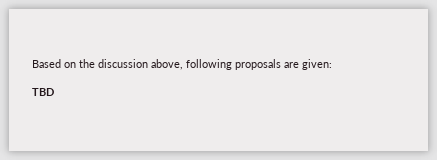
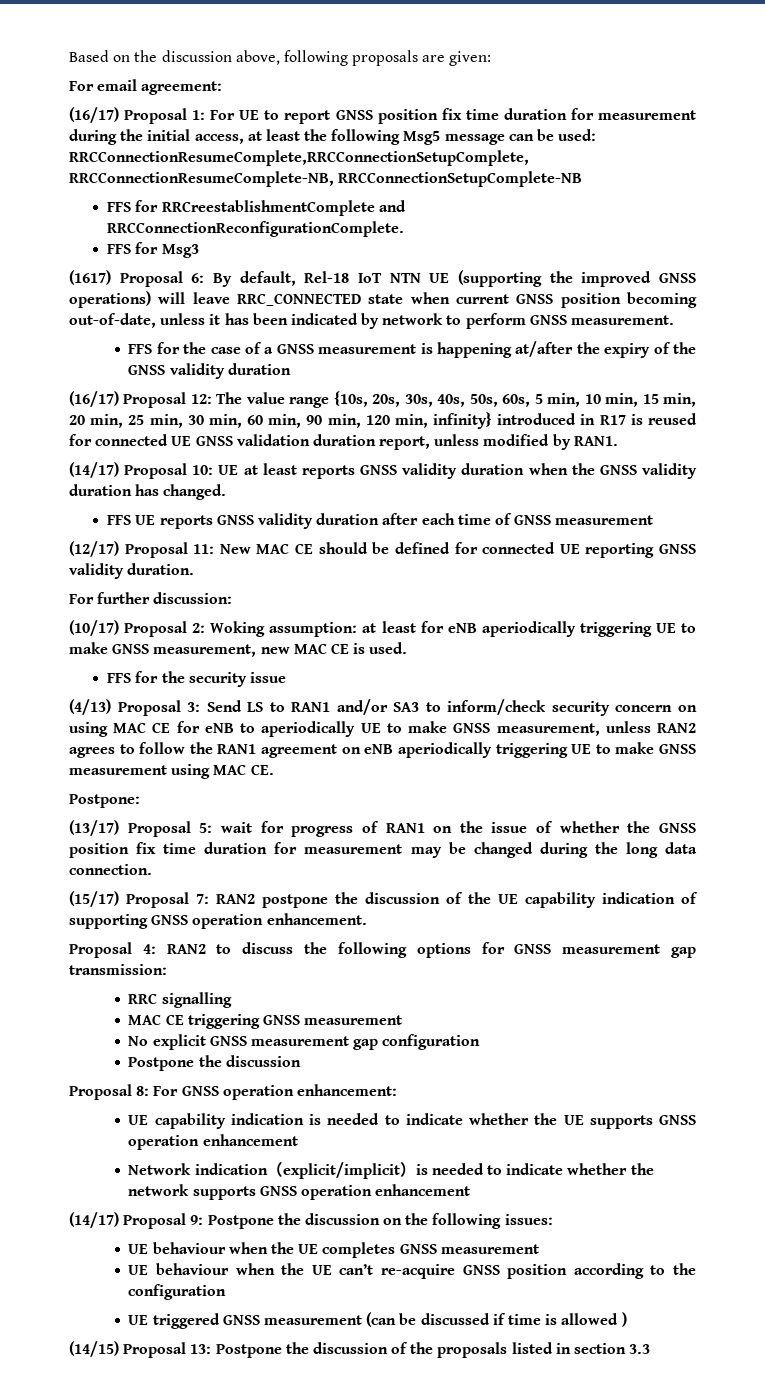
- TBD
+ For email agreement:
+ (16/17) Proposal 1: For UE to report GNSS position fix time duration for measurement during the initial access, at least the following Msg5 message can be used: RRCConnectionResumeComplete,RRCConnectionSetupComplete, RRCConnectionResumeComplete-NB, RRCConnectionSetupComplete-NB
+ FFS for RRCreestablishmentComplete and RRCConnectionReconfigurationComplete.
+ FFS for Msg3
+ (1617) Proposal 6: By default, Rel-18 IoT NTN UE (supporting the improved GNSS operations) will leave RRC_CONNECTED state when current GNSS position becoming out-of-date, unless it has been indicated by network to perform GNSS measurement.
+ FFS for the case of a GNSS measurement is happening at/after the expiry of the GNSS validity duration
+ (16/17) Proposal 12: The value range {10s, 20s, 30s, 40s, 50s, 60s, 5 min, 10 min, 15 min, 20 min, 25 min, 30 min, 60 min, 90 min, 120 min, infinity} introduced in R17 is reused for connected UE GNSS validation duration report, unless modified by RAN1.
+ (14/17) Proposal 10: UE at least reports GNSS validity duration when the GNSS validity duration has changed.
+ FFS UE reports GNSS validity duration after each time of GNSS measurement
+ (12/17) Proposal 11: New MAC CE should be defined for connected UE reporting GNSS validity duration.
+ For further discussion:
+ (10/17) Proposal 2: Woking assumption: at least for eNB aperiodically triggering UE to make GNSS measurement, new MAC CE is used.
+ FFS for the security issue
+ (4/13) Proposal 3: Send LS to RAN1 and/or SA3 to inform/check security concern on using MAC CE for eNB to aperiodically UE to make GNSS measurement, unless RAN2 agrees to follow the RAN1 agreement on eNB aperiodically triggering UE to make GNSS measurement using MAC CE.
+ Postpone:
+ (13/17) Proposal 5: wait for progress of RAN1 on the issue of whether the GNSS position fix time duration for measurement may be changed during the long data connection.
+ (15/17) Proposal 7: RAN2 postpone the discussion of the UE capability indication of supporting GNSS operation enhancement.
+ Proposal 4: RAN2 to discuss the following options for GNSS measurement gap transmission:
+ RRC signalling
+ MAC CE triggering GNSS measurement
+ No explicit GNSS measurement gap configuration
+ Postpone the discussion
+ Proposal 8: For GNSS operation enhancement:
+ UE capability indication is needed to indicate whether the UE supports GNSS operation enhancement
+ Network indication（explicit/implicit）is needed to indicate whether the network supports GNSS operation enhancement
+ (14/17) Proposal 9: Postpone the discussion on the following issues:
+ UE behaviour when the UE completes GNSS measurement
+ UE behaviour when the UE can’t re-acquire GNSS position according to the configuration
+ UE triggered GNSS measurement (can be discussed if time is allowed )
+ (14/15) Proposal 13: Postpone the discussion of the proposals listed in section 3.3

